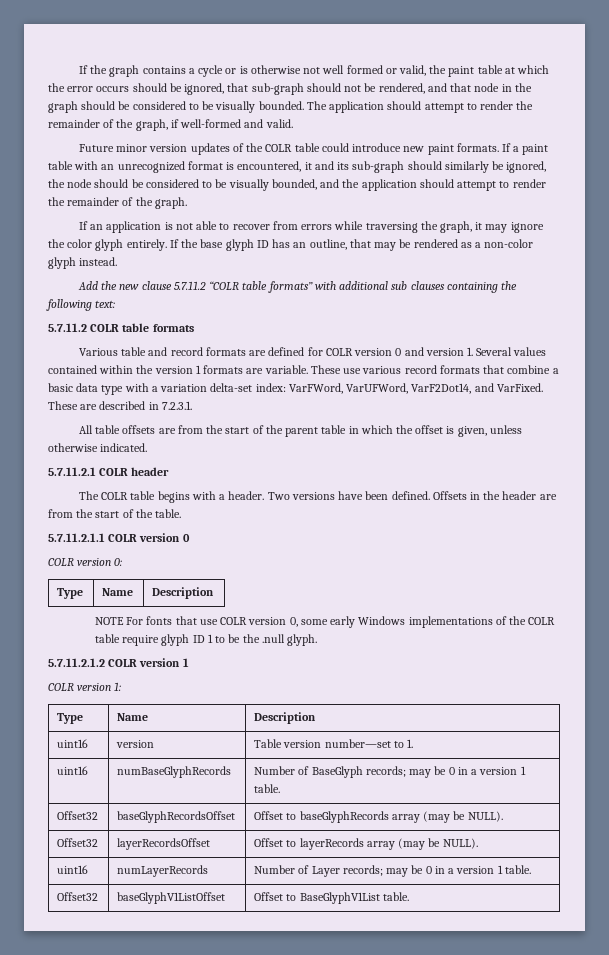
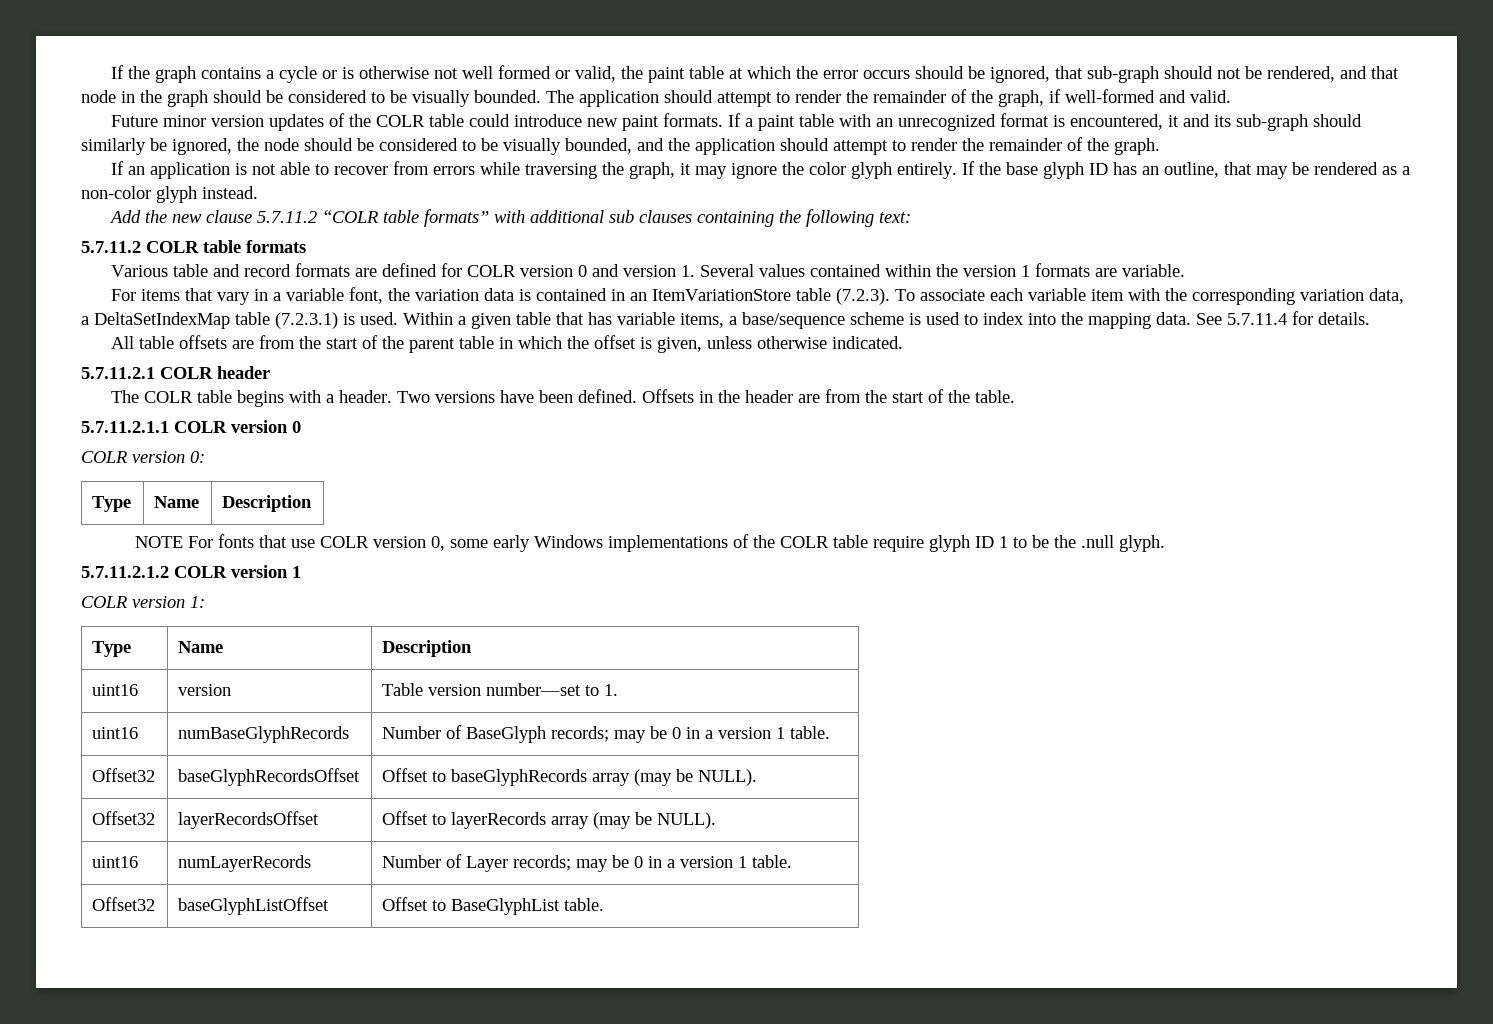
- Various table and record formats are defined for COLR version 0 and version 1. Several values contained within the version 1 formats are variable. These use various record formats that combine a basic data type with a variation delta-set index: VarFWord, VarUFWord, VarF2Dot14, and VarFixed. These are described in 7.2.3.1.
+ Various table and record formats are defined for COLR version 0 and version 1. Several values contained within the version 1 formats are variable.
+ For items that vary in a variable font, the variation data is contained in an ItemVariationStore table (7.2.3). To associate each variable item with the corresponding variation data, a DeltaSetIndexMap table (7.2.3.1) is used. Within a given table that has variable items, a base/sequence scheme is used to index into the mapping data. See 5.7.11.4 for details.
- Offset32 | baseGlyphV1ListOffset | Offset to BaseGlyphV1List table.
+ Offset32 | baseGlyphListOffset | Offset to BaseGlyphList table.

